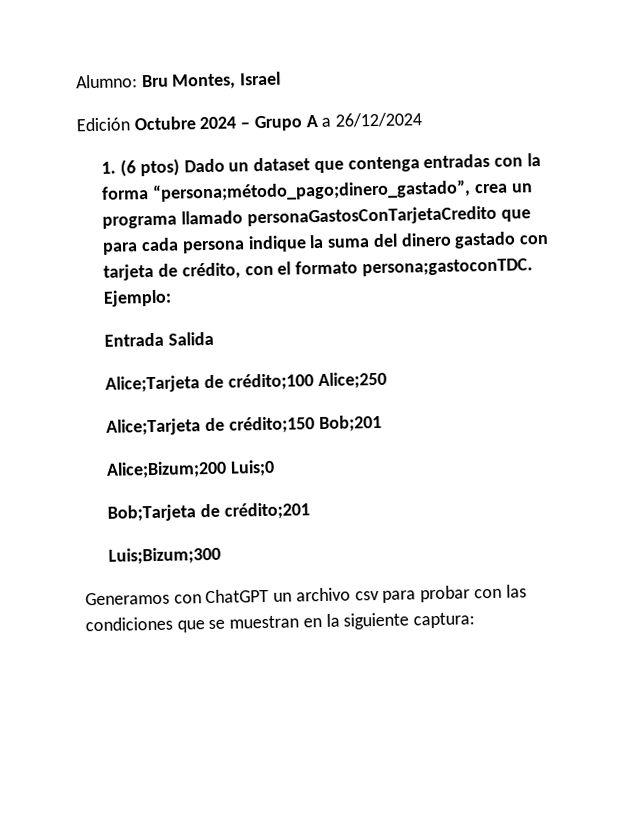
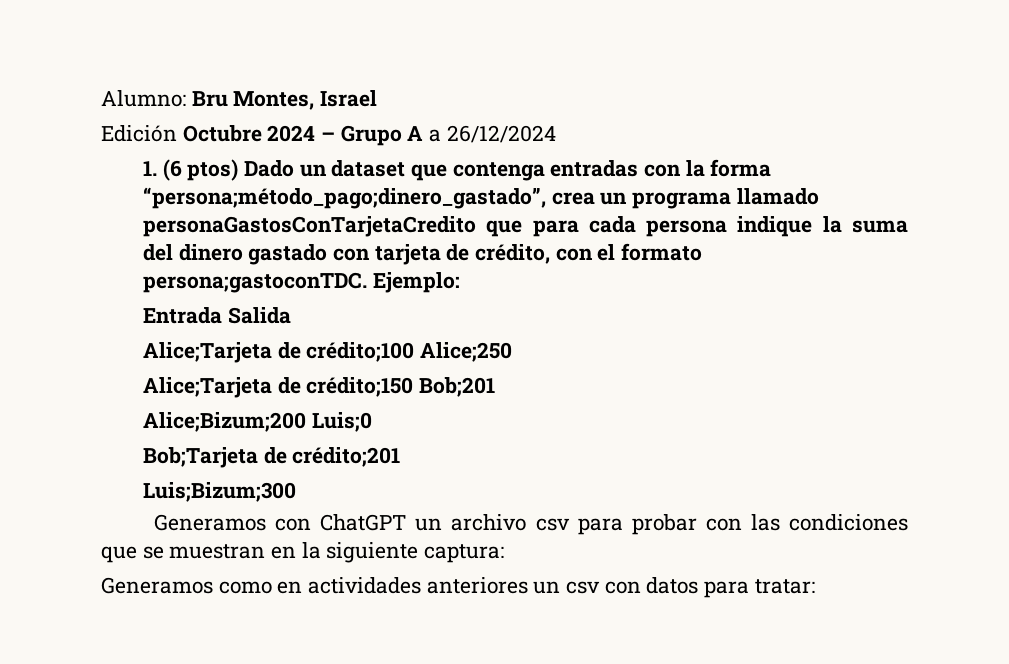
+ Generamos como en actividades anteriores un csv con datos para tratar:

